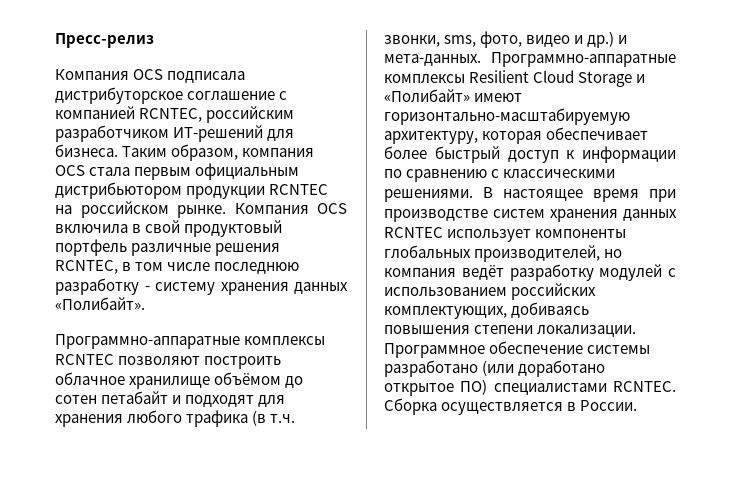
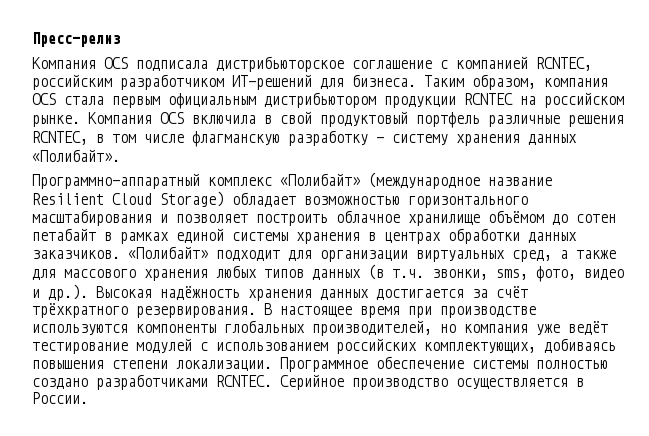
- Компания OCS подписала дистрибуторское соглашение с компанией RCNTEC, российским разработчиком ИТ-решений для бизнеса.
+ Компания OCS подписала дистрибьюторское соглашение с компанией RCNTEC, российским разработчиком ИТ-решений для бизнеса.
- Компания OCS включила в свой продуктовый портфель различные решения RCNTEC, в том числе последнюю разработку - систему хранения данных «Полибайт».
+ Компания OCS включила в свой продуктовый портфель различные решения RCNTEC, в том числе флагманскую разработку - систему хранения данных «Полибайт».
- Программно-аппаратные комплексы RCNTEC позволяют построить облачное хранилище объёмом до сотен петабайт и подходят для хранения любого трафика (в т.ч. звонки, sms, фото, видео и др.) и мета-данных. Программно-аппаратные комплексы Resilient Cloud Storage и «Полибайт» имеют горизонтально-масштабируемую архитектуру, которая обеспечивает более быстрый доступ к информации по сравнению с классическими решениями.
+ Программно-аппаратный комплекс «Полибайт» (международное название Resilient Cloud Storage) обладает возможностью горизонтального масштабирования и позволяет построить облачное хранилище объёмом до сотен петабайт в рамках единой системы хранения в центрах обработки данных заказчиков. «Полибайт» подходит для организации виртуальных сред, а также для массового хранения любых типов данных (в т.ч. звонки, sms, фото, видео и др.). Высокая надёжность хранения данных достигается за счёт трёхкратного резервирования.
- В настоящее время при производстве систем хранения данных RCNTEC использует компоненты глобальных производителей, но компания ведёт разработку модулей с использованием российских комплектующих, добиваясь повышения степени локализации.
+ В настоящее время при производстве используются компоненты глобальных производителей, но компания уже ведёт тестирование модулей с использованием российских комплектующих, добиваясь повышения степени локализации.
- Программное обеспечение системы разработано (или доработано открытое ПО) специалистами RCNTEC. Сборка осуществляется в России.
+ Программное обеспечение системы полностью создано разработчиками RCNTEC. Серийное производство осуществляется в России.

